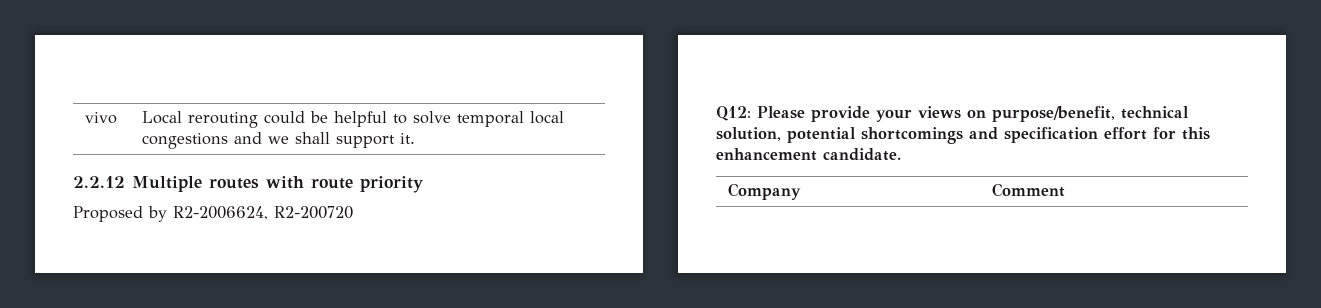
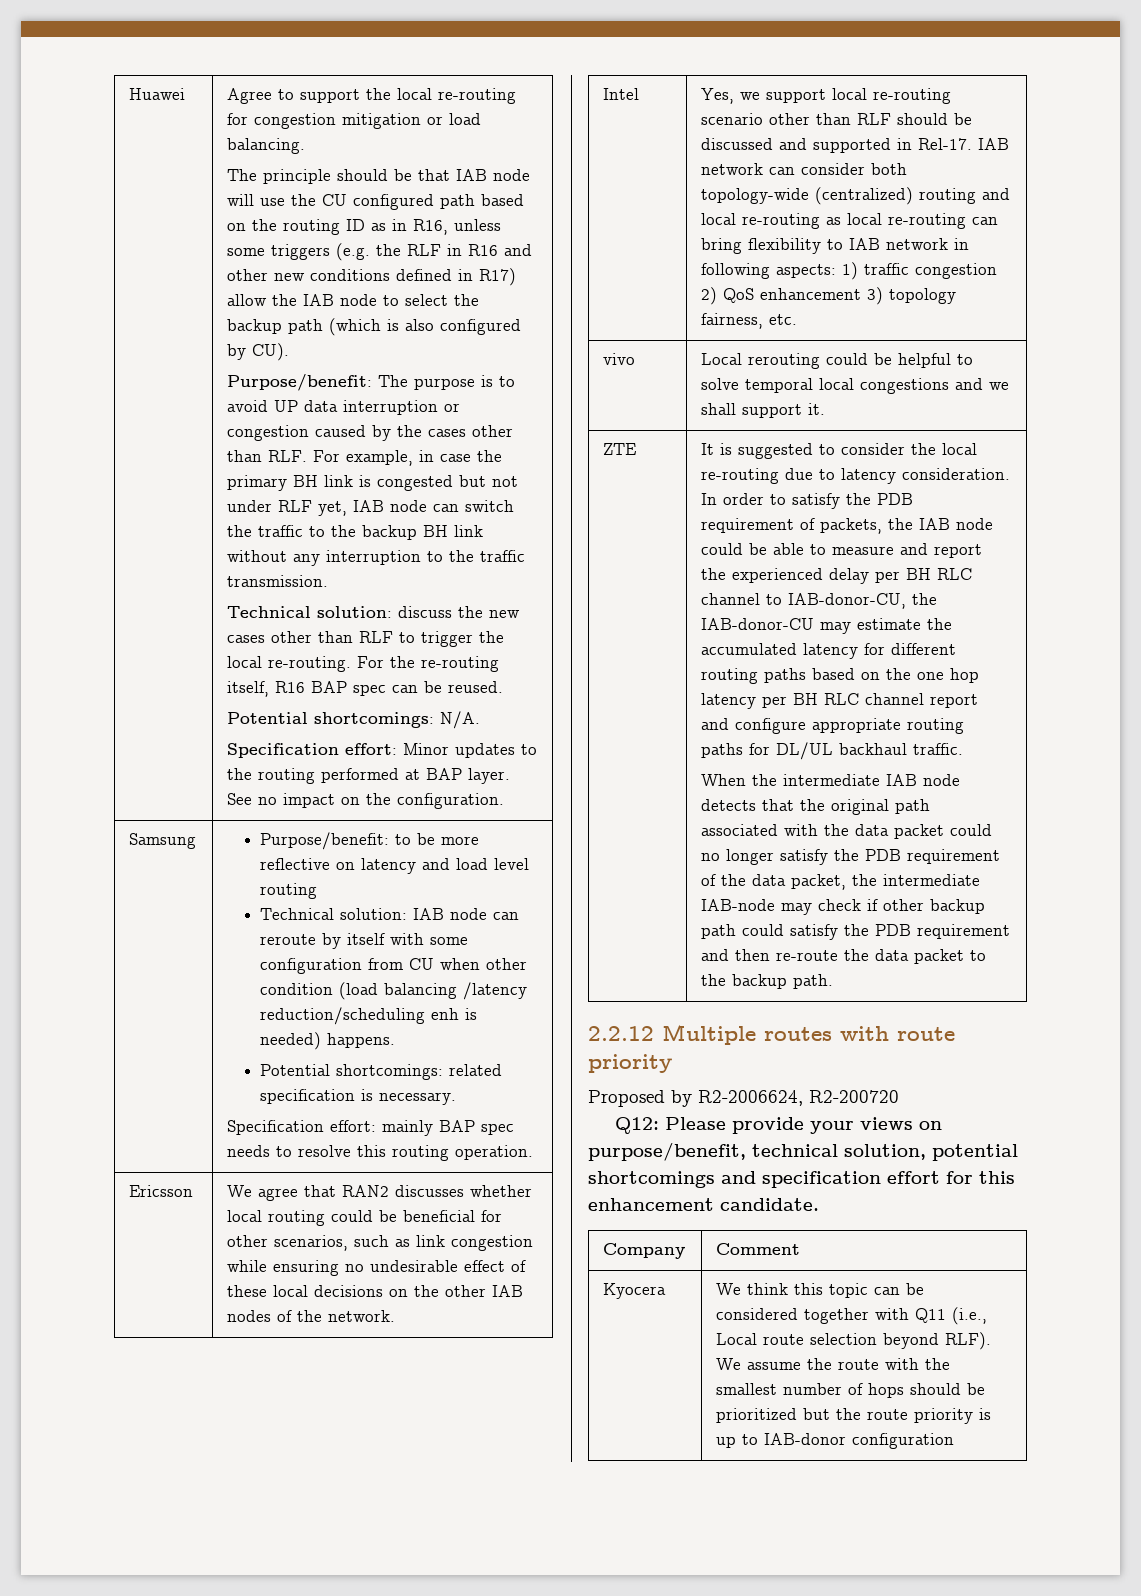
+ Huawei | Agree to support the local re-routing for congestion mitigation or load balancing.
+ The principle should be that IAB node will use the CU configured path based on the routing ID as in R16, unless some triggers (e.g. the RLF in R16 and other new conditions defined in R17) allow the IAB node to select the backup path (which is also configured by CU).
+ Purpose/benefit: The purpose is to avoid UP data interruption or congestion caused by the cases other than RLF. For example, in case the primary BH link is congested but not under RLF yet, IAB node can switch the traffic to the backup BH link without any interruption to the traffic transmission.
+ Technical solution: discuss the new cases other than RLF to trigger the local re-routing. For the re-routing itself, R16 BAP spec can be reused.
+ Potential shortcomings: N/A.
+ Specification effort: Minor updates to the routing performed at BAP layer. See no impact on the configuration.
+ Samsung | Purpose/benefit: to be more reflective on latency and load level routing
+ Technical solution: IAB node can reroute by itself with some configuration from CU when other condition (load balancing /latency reduction/scheduling enh is needed) happens.
+ Potential shortcomings: related specification is necessary.
+ Specification effort: mainly BAP spec needs to resolve this routing operation.
+ Ericsson | We agree that RAN2 discusses whether local routing could be beneficial for other scenarios, such as link congestion while ensuring no undesirable effect of these local decisions on the other IAB nodes of the network.
+ Intel | Yes, we support local re-routing scenario other than RLF should be discussed and supported in Rel-17. IAB network can consider both topology-wide (centralized) routing and local re-routing as local re-routing can bring flexibility to IAB network in following aspects: 1) traffic congestion 2) QoS enhancement 3) topology fairness, etc.
+ ZTE | It is suggested to consider the local re-routing due to latency consideration. In order to satisfy the PDB requirement of packets, the IAB node could be able to measure and report the experienced delay per BH RLC channel to IAB-donor-CU, the IAB-donor-CU may estimate the accumulated latency for different routing paths based on the one hop latency per BH RLC channel report and configure appropriate routing paths for DL/UL backhaul traffic.
+ When the intermediate IAB node detects that the original path associated with the data packet could no longer satisfy the PDB requirement of the data packet, the intermediate IAB-node may check if other backup path could satisfy the PDB requirement and then re-route the data packet to the backup path.
+ Kyocera | We think this topic can be considered together with Q11 (i.e., Local route selection beyond RLF). We assume the route with the smallest number of hops should be prioritized but the route priority is up to IAB-donor configuration

